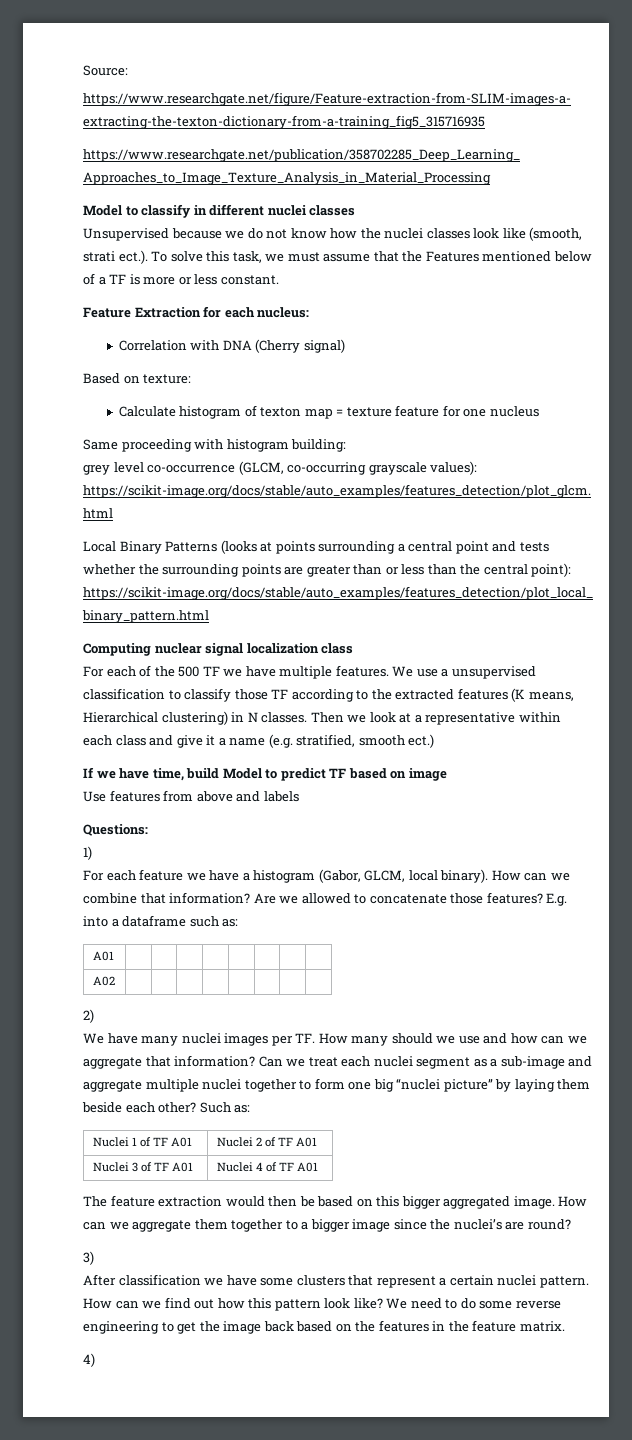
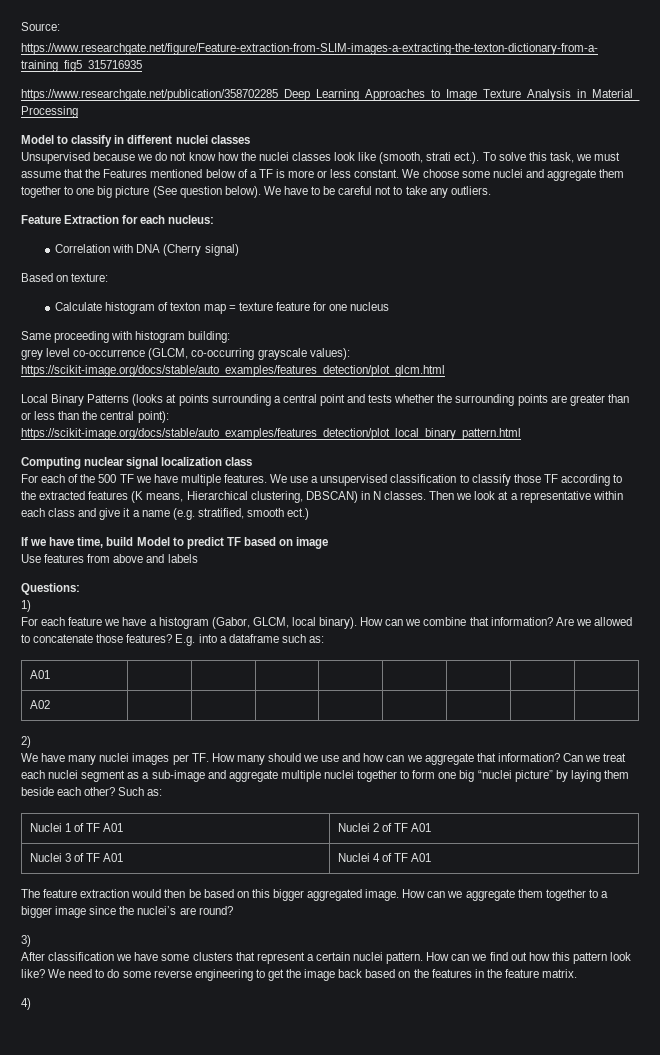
+ We choose some nuclei and aggregate them together to one big picture (See question below). We have to be careful not to take any outliers.
- We use a unsupervised classification to classify those TF according to the extracted features (K means, Hierarchical clustering) in N classes.
+ We use a unsupervised classification to classify those TF according to the extracted features (K means, Hierarchical clustering, DBSCAN) in N classes.

